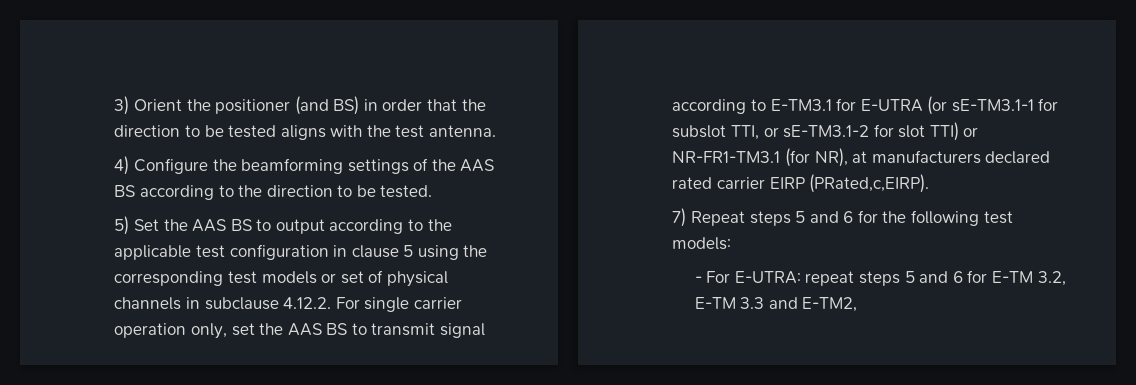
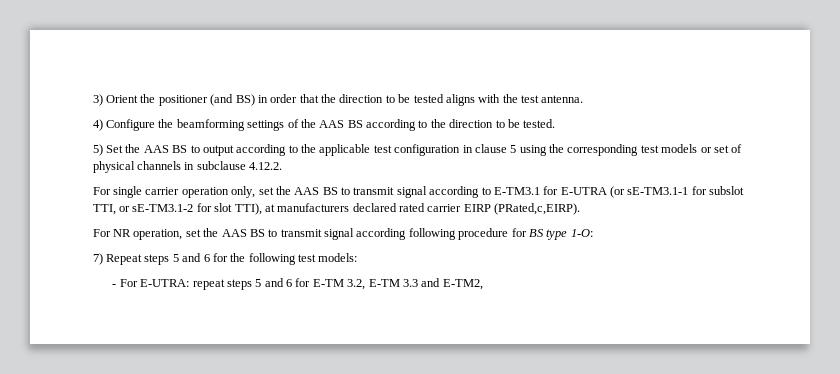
- 5) Set the AAS BS to output according to the applicable test configuration in clause 5 using the corresponding test models or set of physical channels in subclause 4.12.2. For single carrier operation only, set the AAS BS to transmit signal according to E-TM3.1 for E-UTRA (or sE-TM3.1-1 for subslot TTI, or sE-TM3.1-2 for slot TTI) or NR-FR1-TM3.1 (for NR), at manufacturers declared rated carrier EIRP (PRated,c,EIRP).
+ 5) Set the AAS BS to output according to the applicable test configuration in clause 5 using the corresponding test models or set of physical channels in subclause 4.12.2.
+ For single carrier operation only, set the AAS BS to transmit signal according to E-TM3.1 for E-UTRA (or sE-TM3.1-1 for subslot TTI, or sE-TM3.1-2 for slot TTI), at manufacturers declared rated carrier EIRP (PRated,c,EIRP).
+ For NR operation, set the AAS BS to transmit signal according following procedure for BS type 1-O:

